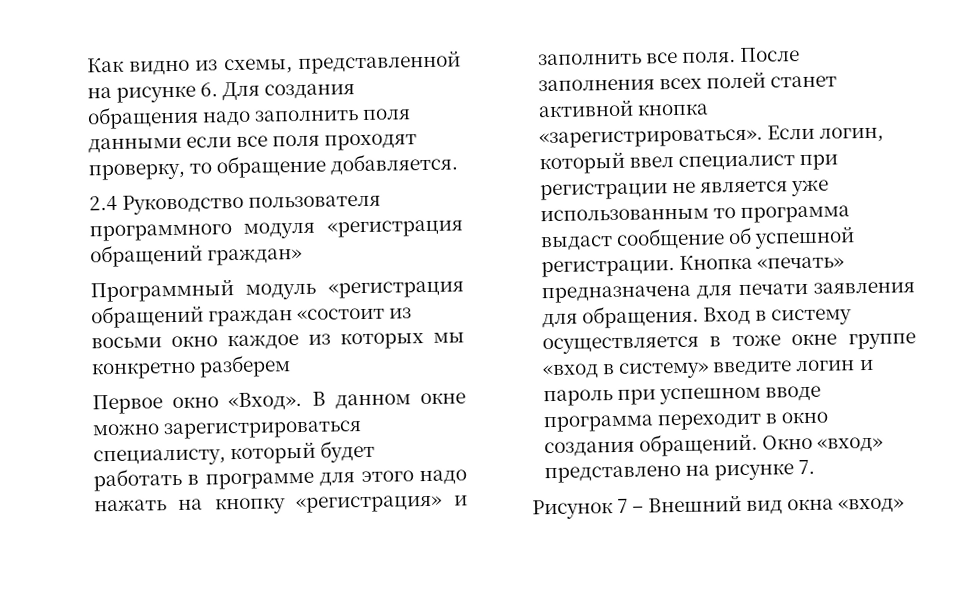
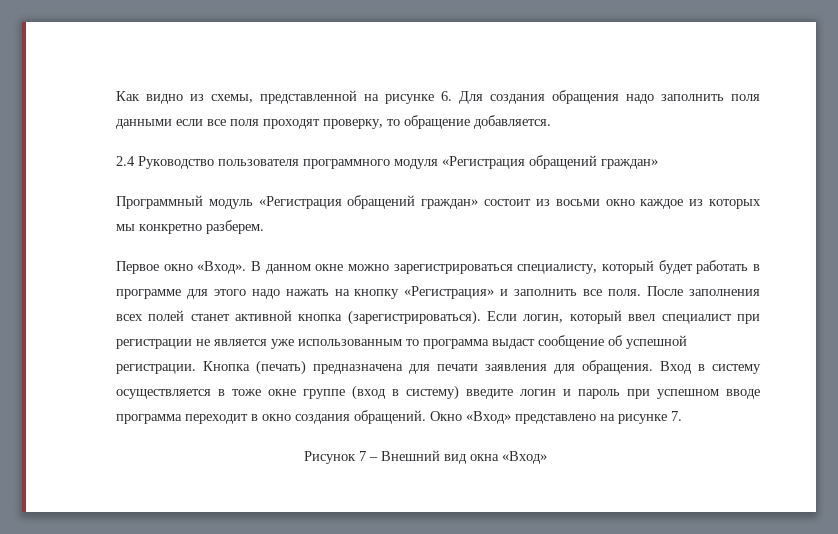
- 2.4 Руководство пользователя программного модуля «регистрация обращений граждан»
+ 2.4 Руководство пользователя программного модуля «Регистрация обращений граждан»
- Программный модуль «регистрация обращений граждан «состоит из восьми окно каждое из которых мы конкретно разберем
+ Программный модуль «Регистрация обращений граждан» состоит из восьми окно каждое из которых мы конкретно разберем.
- В данном окне можно зарегистрироваться специалисту, который будет работать в программе для этого надо нажать на кнопку «регистрация» и заполнить все поля.
+ В данном окне можно зарегистрироваться специалисту, который будет работать в программе для этого надо нажать на кнопку «Регистрация» и заполнить все поля.
- После заполнения всех полей станет активной кнопка «зарегистрироваться».
+ После заполнения всех полей станет активной кнопка (зарегистрироваться).
- Кнопка «печать» предназначена для печати заявления для обращения.
+ Кнопка (печать) предназначена для печати заявления для обращения.
- Вход в систему осуществляется в тоже окне группе «вход в систему» введите логин и пароль при успешном вводе программа переходит в окно создания обращений.
+ Вход в систему осуществляется в тоже окне группе (вход в систему) введите логин и пароль при успешном вводе программа переходит в окно создания обращений.
- Окно «вход» представлено на рисунке 7.
+ Окно «Вход» представлено на рисунке 7.
- Рисунок 7 – Внешний вид окна «вход»
+ Рисунок 7 – Внешний вид окна «Вход»

